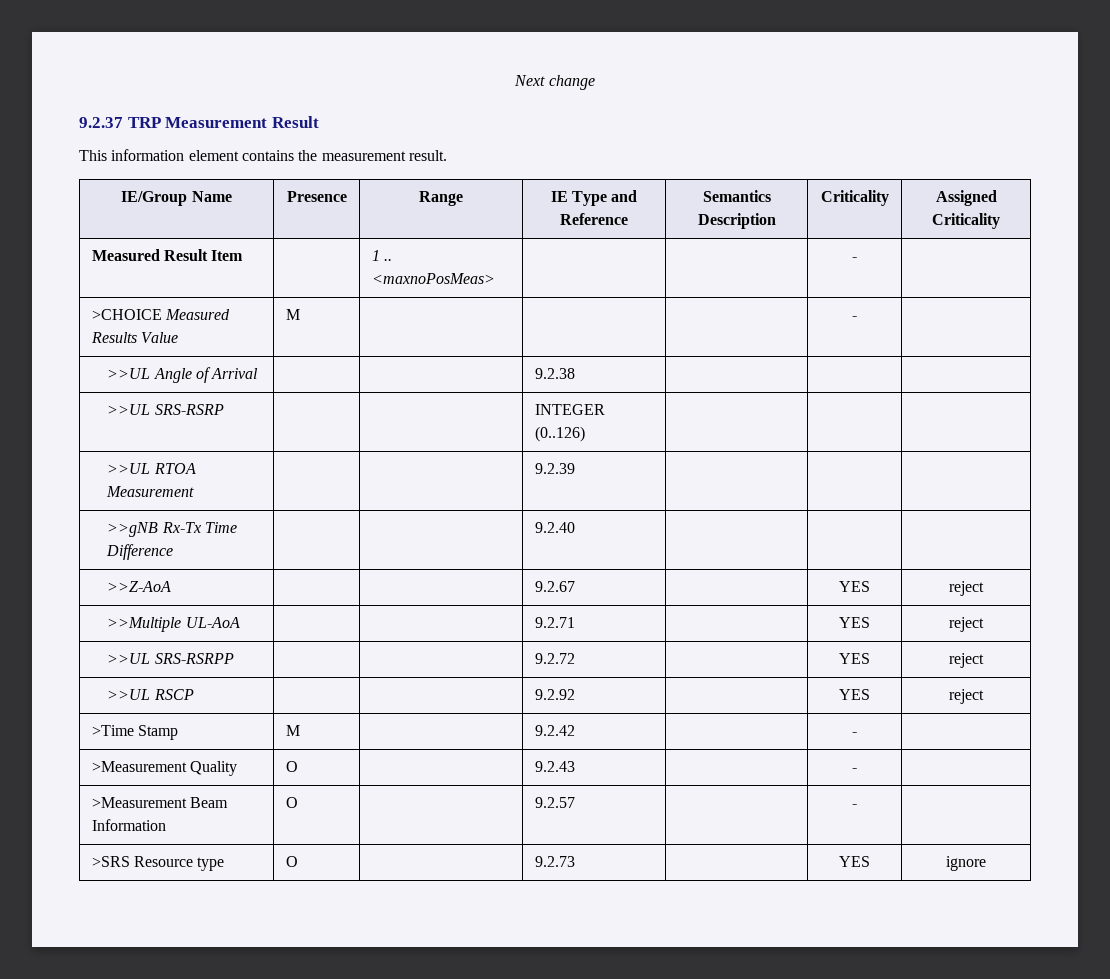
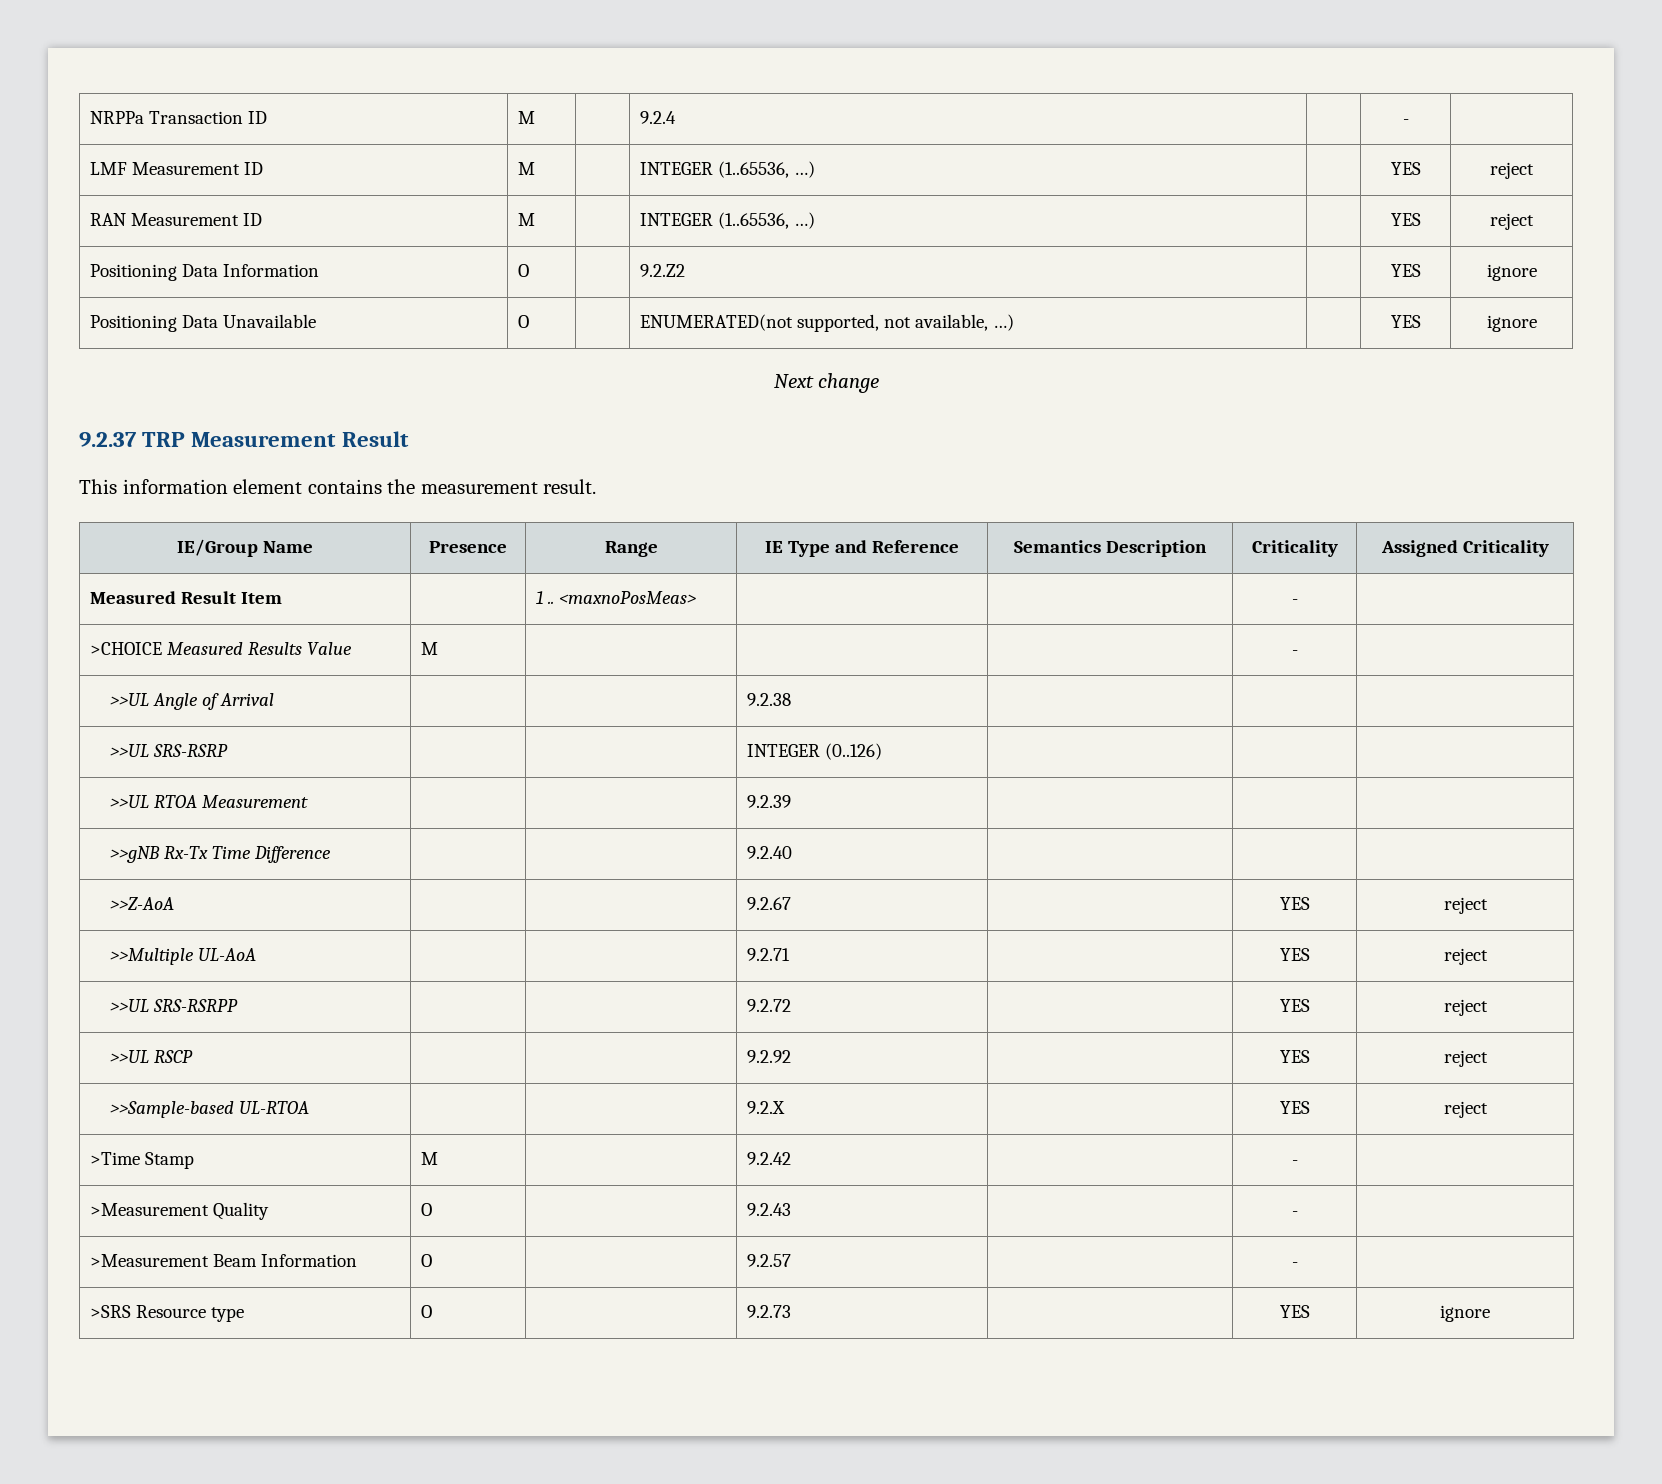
+ NRPPa Transaction ID | M | | 9.2.4 | | - |
+ LMF Measurement ID | M | | INTEGER (1..65536, …) | | YES | reject
+ RAN Measurement ID | M | | INTEGER (1..65536, …) | | YES | reject
+ Positioning Data Information | O | | 9.2.Z2 | | YES | ignore
+ Positioning Data Unavailable | O | | ENUMERATED(not supported, not available, …) | | YES | ignore
+ >>Sample-based UL-RTOA | | | 9.2.X | | YES | reject

